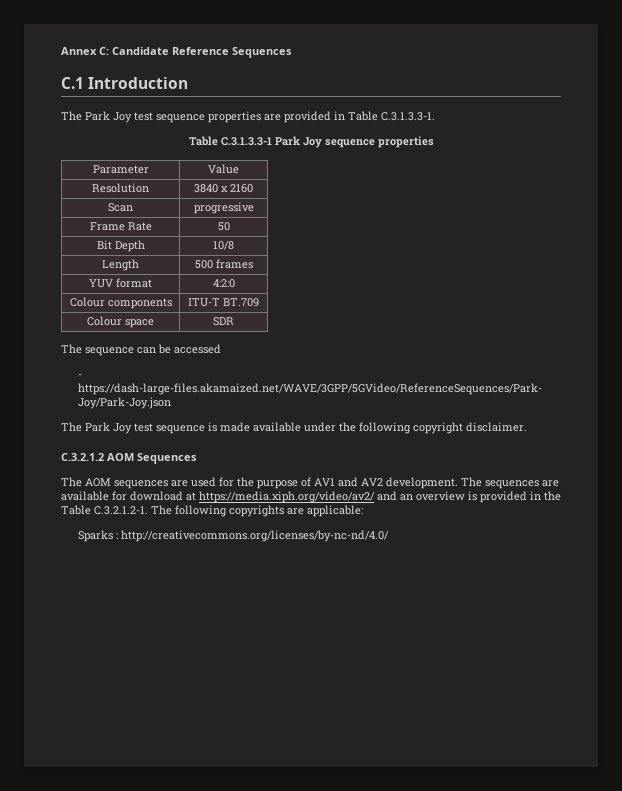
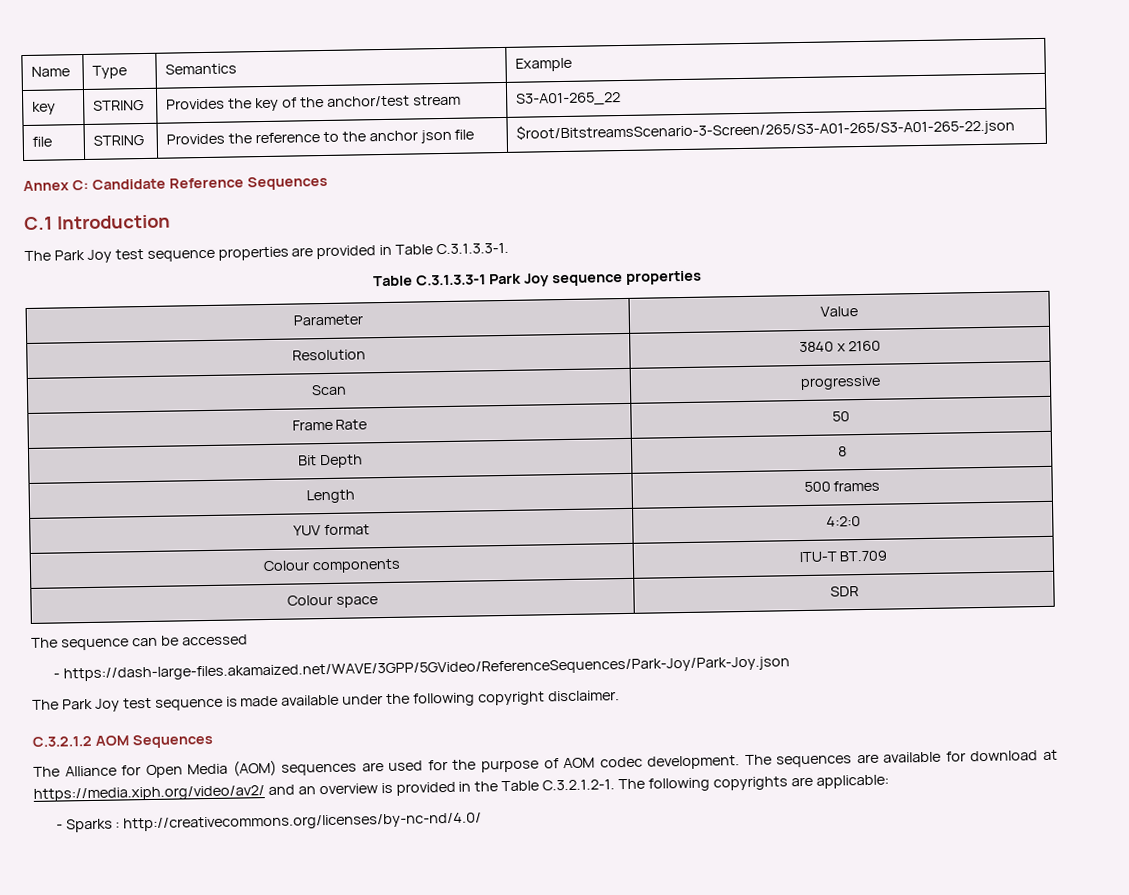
+ Name | Type | Semantics | Example
+ key | STRING | Provides the key of the anchor/test stream | S3-A01-265_22
+ file | STRING | Provides the reference to the anchor json file | $root/BitstreamsScenario-3-Screen/265/S3-A01-265/S3-A01-265-22.json
- Bit Depth | 10/8
+ Bit Depth | 8
- The AOM sequences are used for the purpose of AV1 and AV2 development.
+ The Alliance for Open Media (AOM) sequences are used for the purpose of AOM codec development.
- Sparks : http://creativecommons.org/licenses/by-nc-nd/4.0/
+ - Sparks : http://creativecommons.org/licenses/by-nc-nd/4.0/

